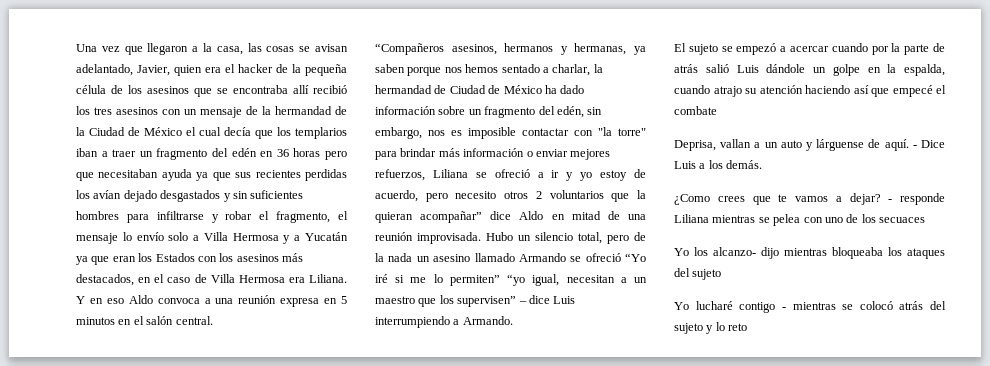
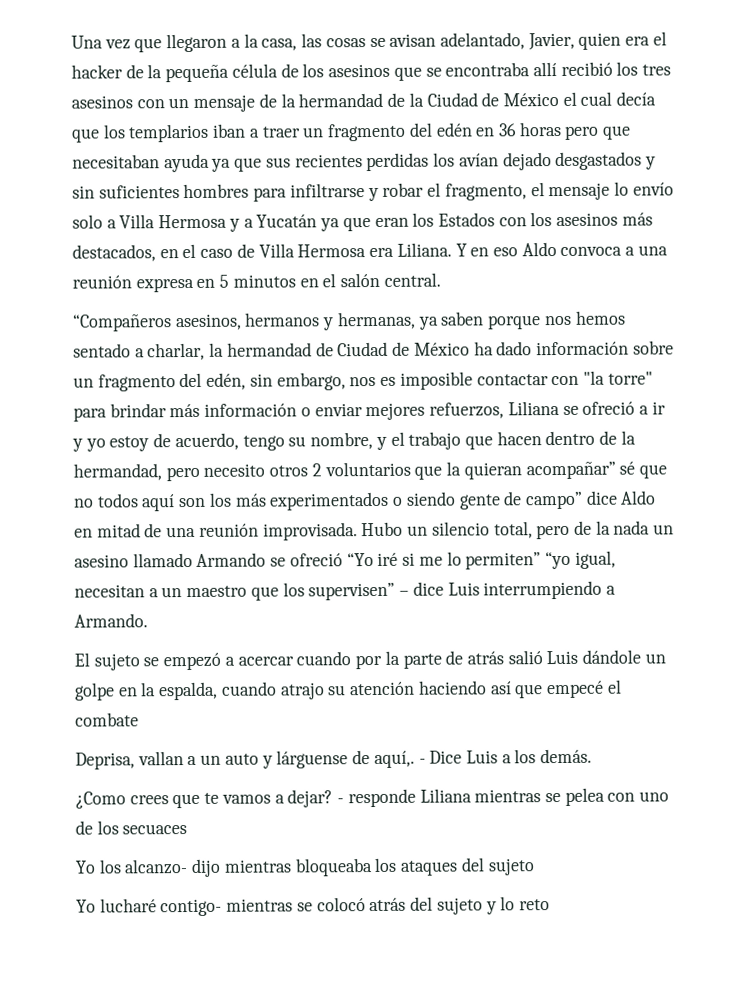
- “Compañeros asesinos, hermanos y hermanas, ya saben porque nos hemos sentado a charlar, la hermandad de Ciudad de México ha dado información sobre un fragmento del edén, sin embargo, nos es imposible contactar con "la torre" para brindar más información o enviar mejores refuerzos, Liliana se ofreció a ir y yo estoy de acuerdo, pero necesito otros 2 voluntarios que la quieran acompañar” dice Aldo en mitad de una reunión improvisada.
+ “Compañeros asesinos, hermanos y hermanas, ya saben porque nos hemos sentado a charlar, la hermandad de Ciudad de México ha dado información sobre un fragmento del edén, sin embargo, nos es imposible contactar con "la torre" para brindar más información o enviar mejores refuerzos, Liliana se ofreció a ir y yo estoy de acuerdo, tengo su nombre, y el trabajo que hacen dentro de la hermandad, pero necesito otros 2 voluntarios que la quieran acompañar” sé que no todos aquí son los más experimentados o siendo gente de campo” dice Aldo en mitad de una reunión improvisada.
- Deprisa, vallan a un auto y lárguense de aquí.
+ Deprisa, vallan a un auto y lárguense de aquí,.
- Yo lucharé contigo - mientras se colocó atrás del sujeto y lo reto
+ Yo lucharé contigo- mientras se colocó atrás del sujeto y lo reto

